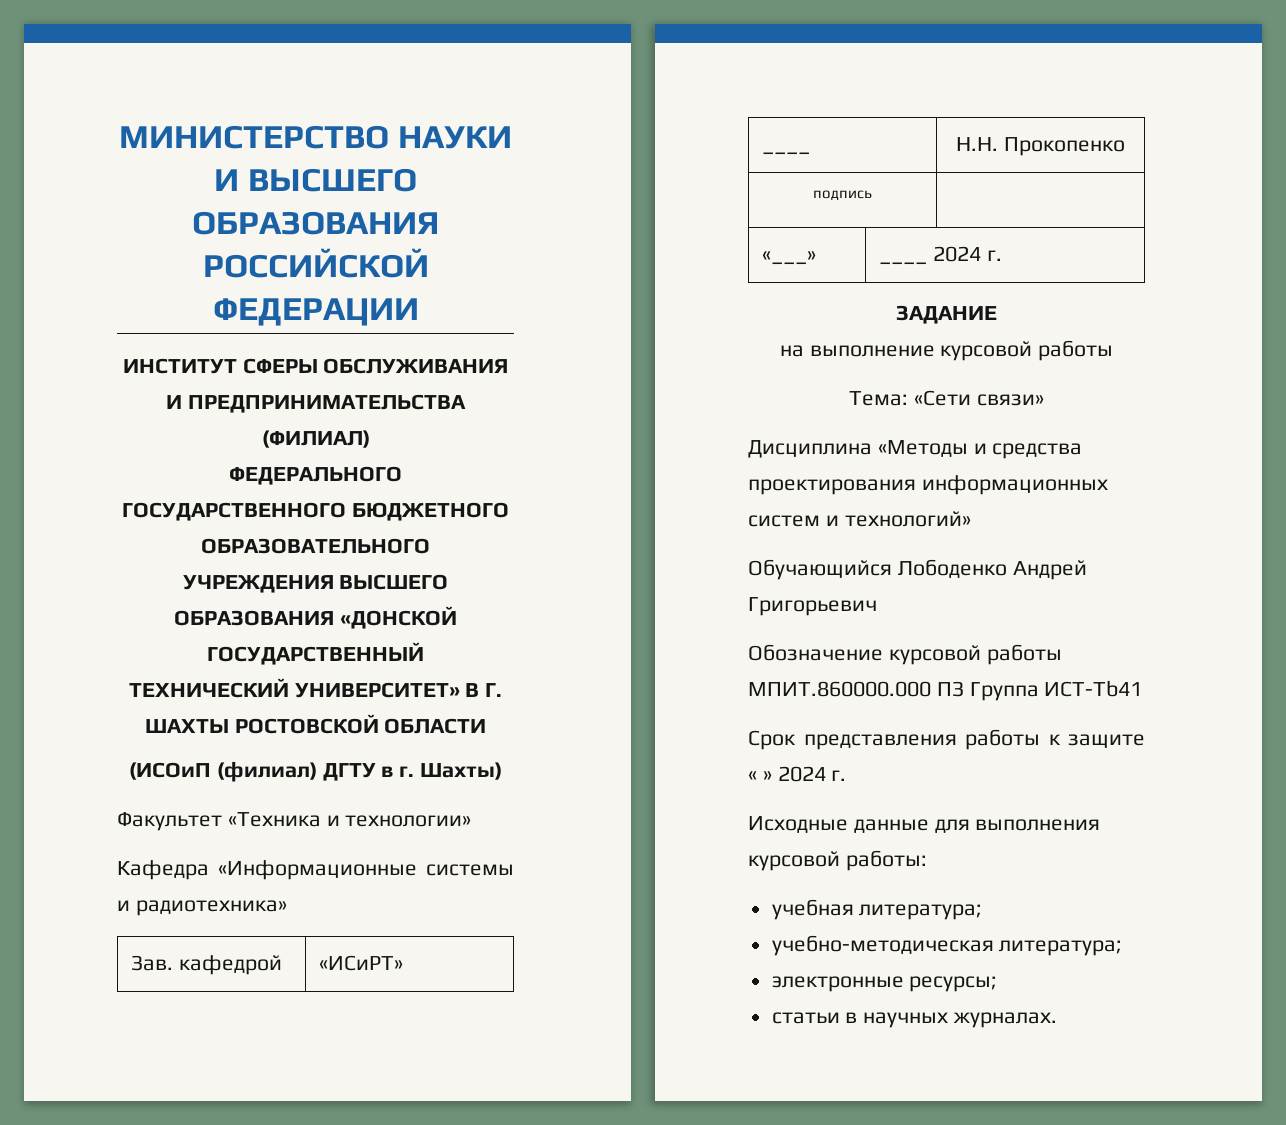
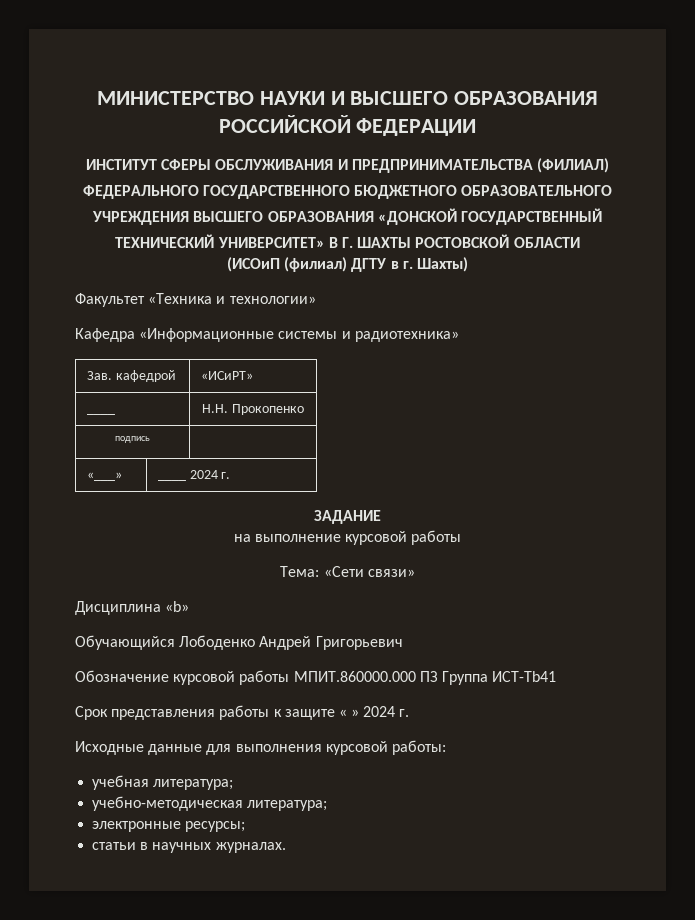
- Дисциплина «Методы и средства проектирования информационных систем и технологий»
+ Дисциплина «b»

